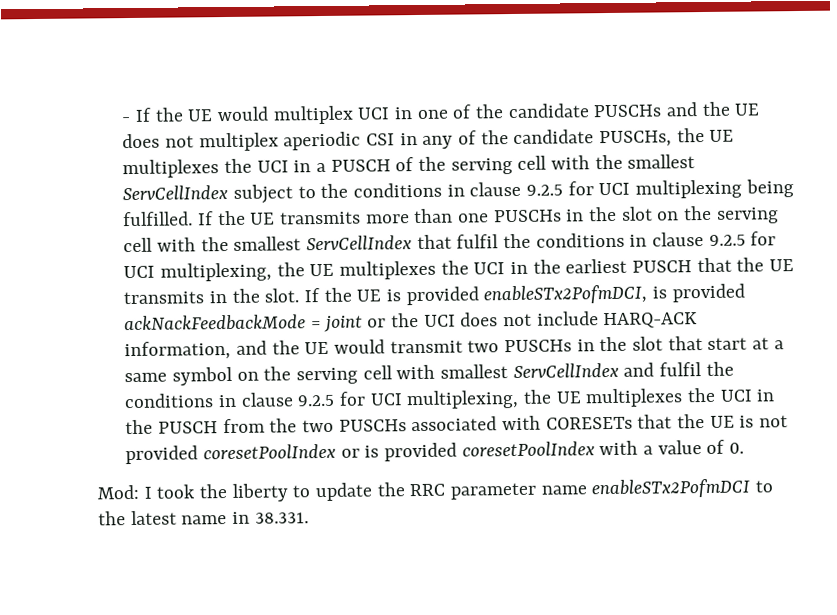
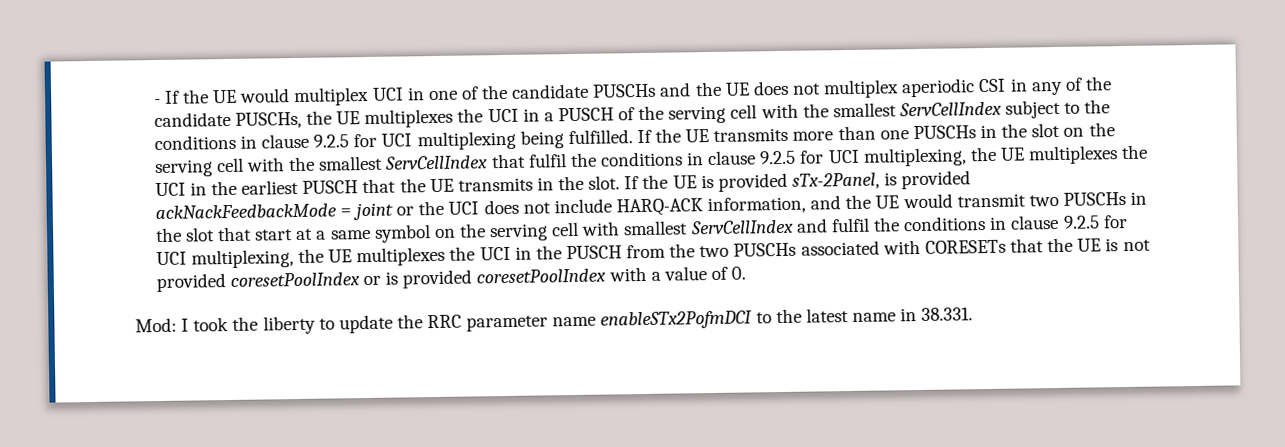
- If the UE is provided enableSTx2PofmDCI, is provided ackNackFeedbackMode = joint or the UCI does not include HARQ-ACK information, and the UE would transmit two PUSCHs in the slot that start at a same symbol on the serving cell with smallest ServCellIndex and fulfil the conditions in clause 9.2.5 for UCI multiplexing, the UE multiplexes the UCI in the PUSCH from the two PUSCHs associated with CORESETs that the UE is not provided coresetPoolIndex or is provided coresetPoolIndex with a value of 0.
+ If the UE is provided sTx-2Panel, is provided ackNackFeedbackMode = joint or the UCI does not include HARQ-ACK information, and the UE would transmit two PUSCHs in the slot that start at a same symbol on the serving cell with smallest ServCellIndex and fulfil the conditions in clause 9.2.5 for UCI multiplexing, the UE multiplexes the UCI in the PUSCH from the two PUSCHs associated with CORESETs that the UE is not provided coresetPoolIndex or is provided coresetPoolIndex with a value of 0.

